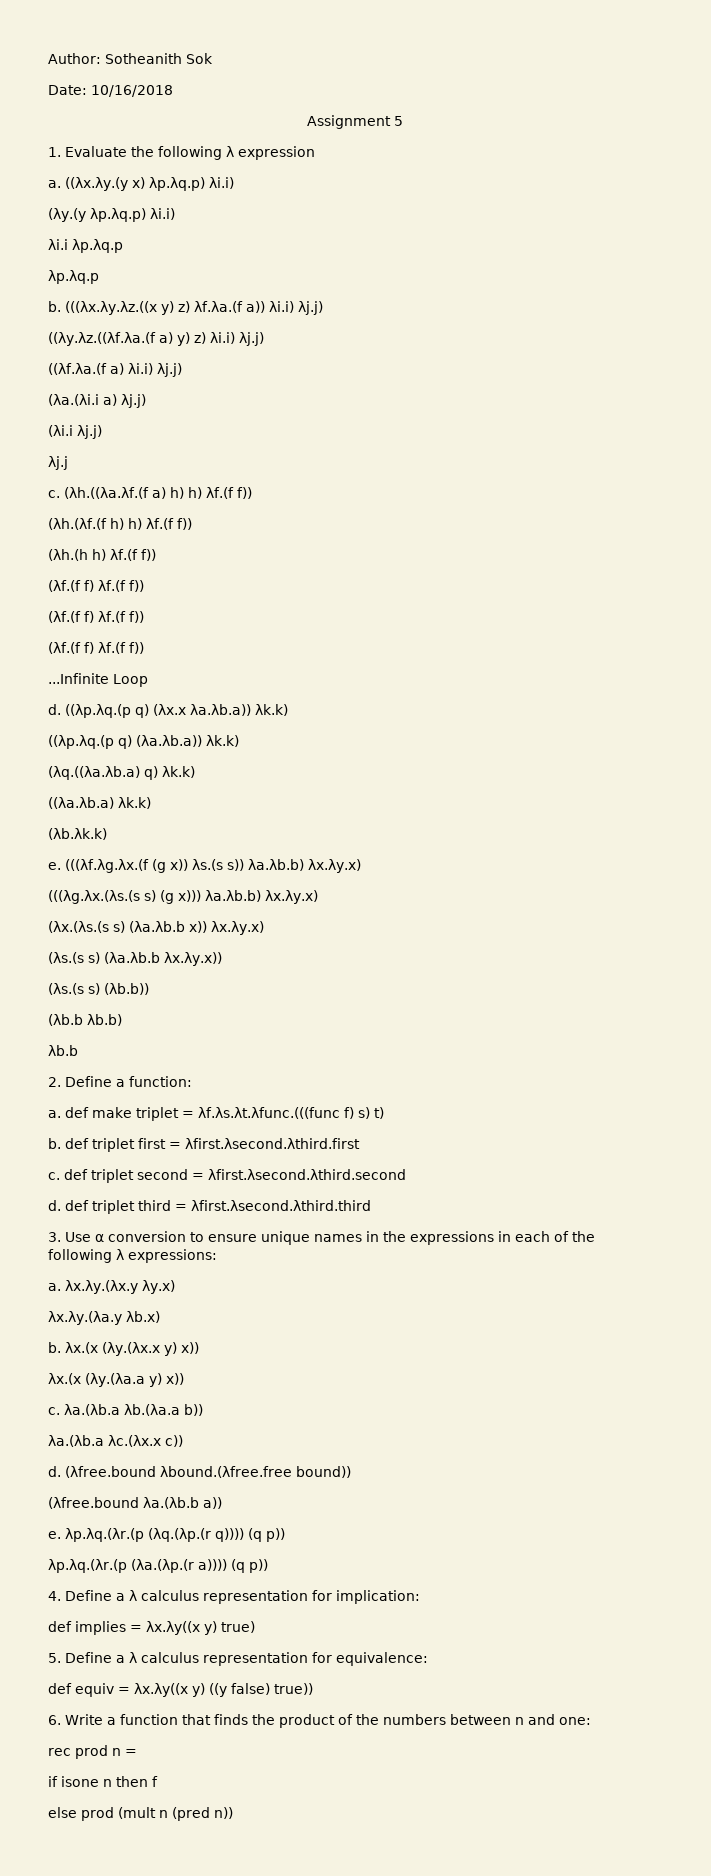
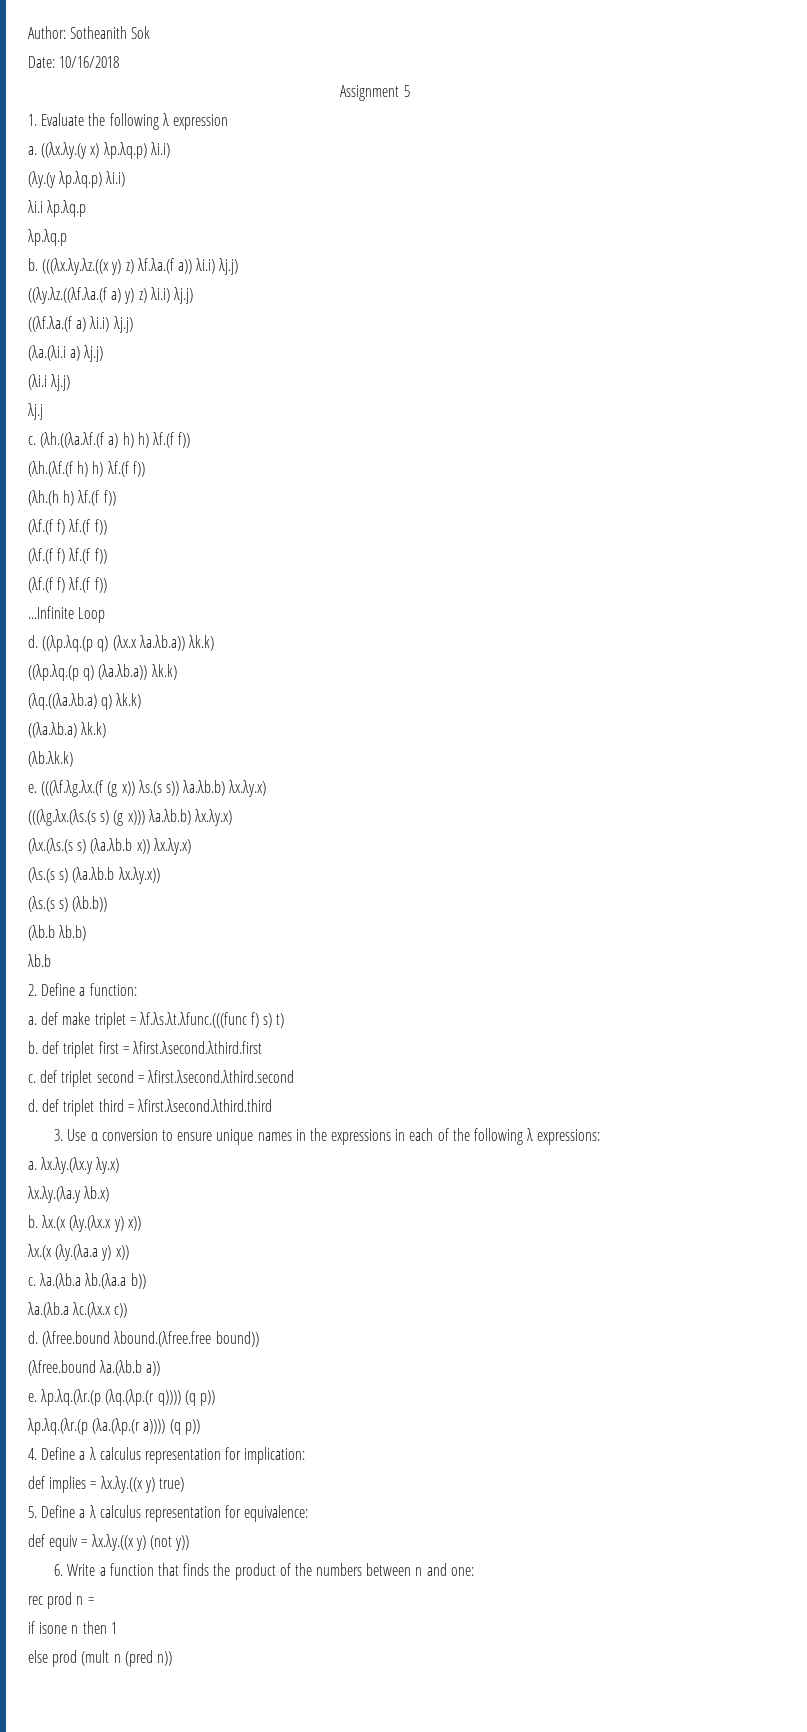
- def implies = λx.λy((x y) true)
+ def implies = λx.λy.((x y) true)
- def equiv = λx.λy((x y) ((y false) true))
+ def equiv = λx.λy.((x y) (not y))
- if isone n then f
+ if isone n then 1

